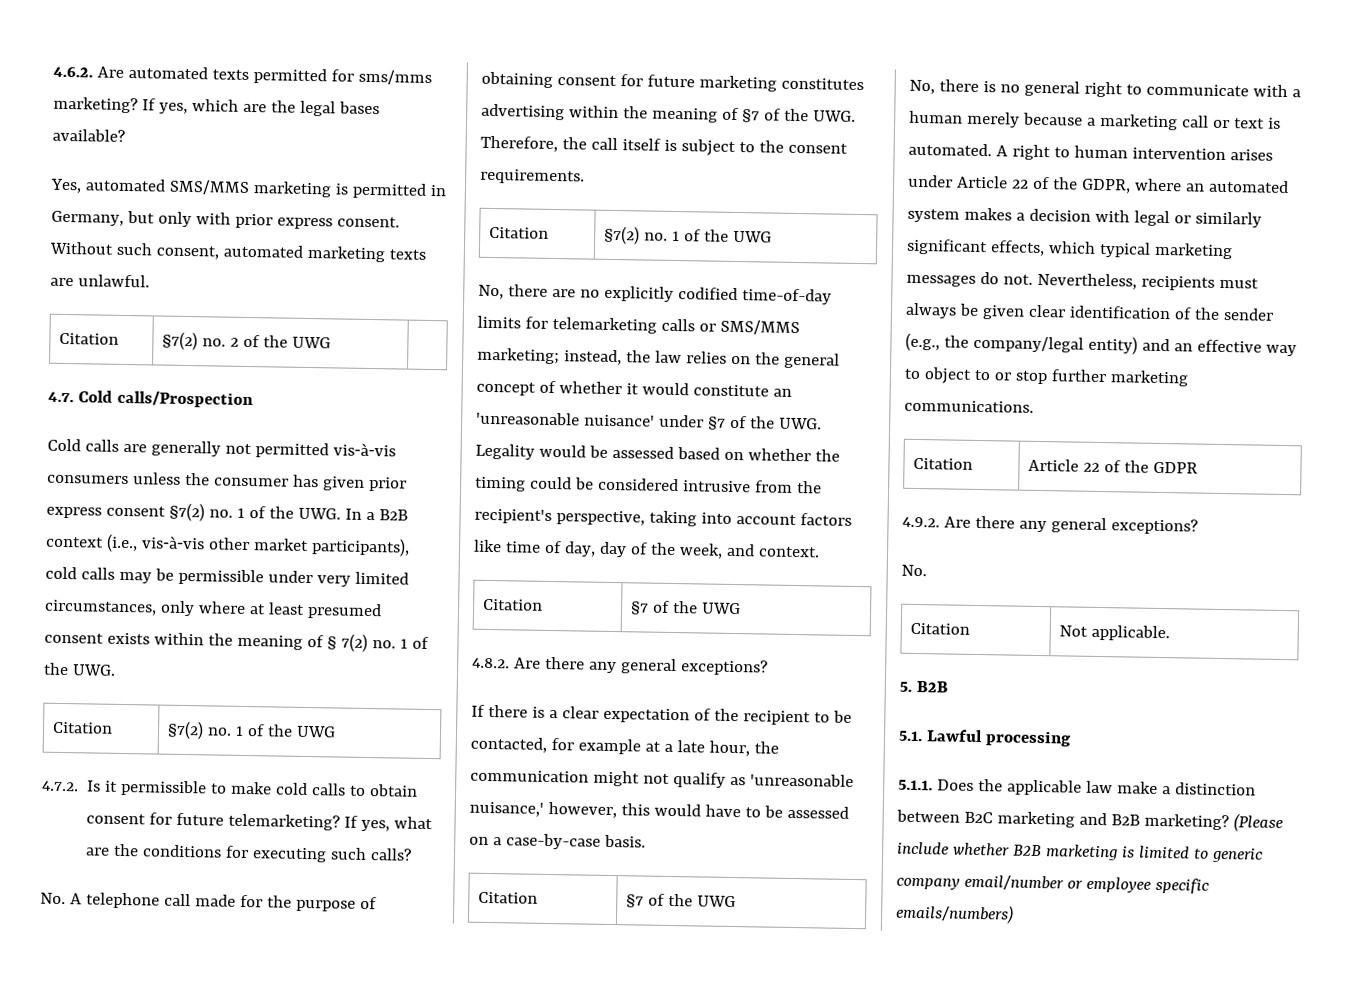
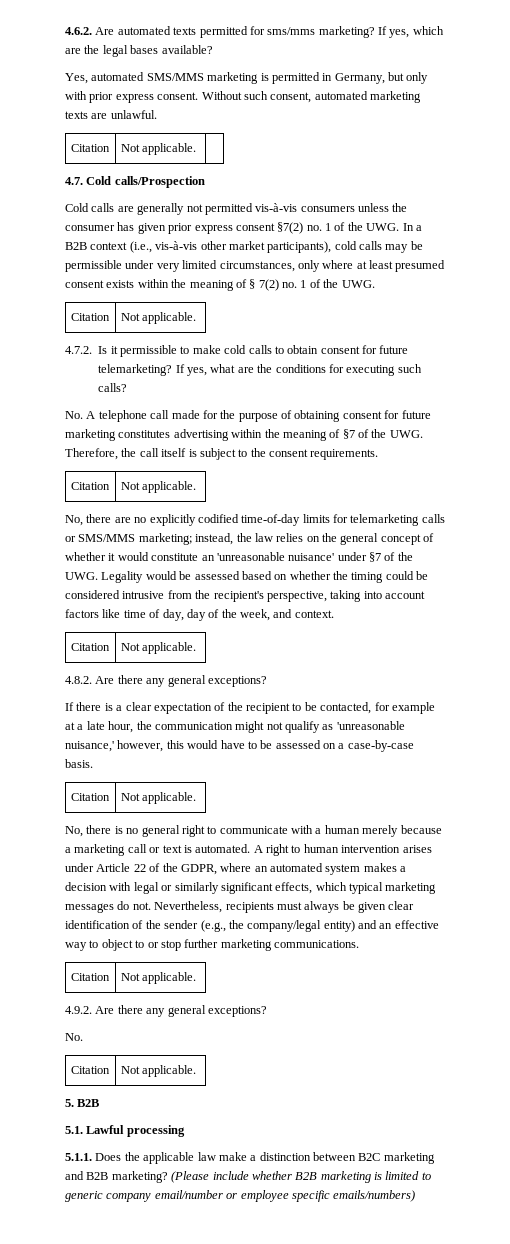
- Citation | §7(2) no. 2 of the UWG |
+ Citation | Not applicable. |
  Cold calls are generally not permitted vis‑à‑vis consumers unless the consumer has given prior express consent §7(2) no. 1 of the UWG. In a B2B context (i.e., vis‑à‑vis other market participants), cold calls may be permissible under very limited circumstances, only where at least presumed consent exists within the meaning of § 7(2) no. 1 of the UWG.
- Citation | §7(2) no. 1 of the UWG
+ Citation | Not applicable.
  No. A telephone call made for the purpose of obtaining consent for future marketing constitutes advertising within the meaning of §7 of the UWG. Therefore, the call itself is subject to the consent requirements.
- Citation | §7(2) no. 1 of the UWG
+ Citation | Not applicable.
  instead, the law relies on the general concept of whether it would constitute an 'unreasonable nuisance' under §7 of the UWG. Legality would be assessed based on whether the timing could be considered intrusive from the recipient's perspective, taking into account factors like time of day, day of the week, and context.
- Citation | §7 of the UWG
+ Citation | Not applicable.
  If there is a clear expectation of the recipient to be contacted, for example at a late hour, the communication might not qualify as 'unreasonable nuisance,' however, this would have to be assessed on a case-by-case basis.
- Citation | §7 of the UWG
+ Citation | Not applicable.
  Nevertheless, recipients must always be given clear identification of the sender (e.g., the company/legal entity) and an effective way to object to or stop further marketing communications.
- Citation | Article 22 of the GDPR
+ Citation | Not applicable.

